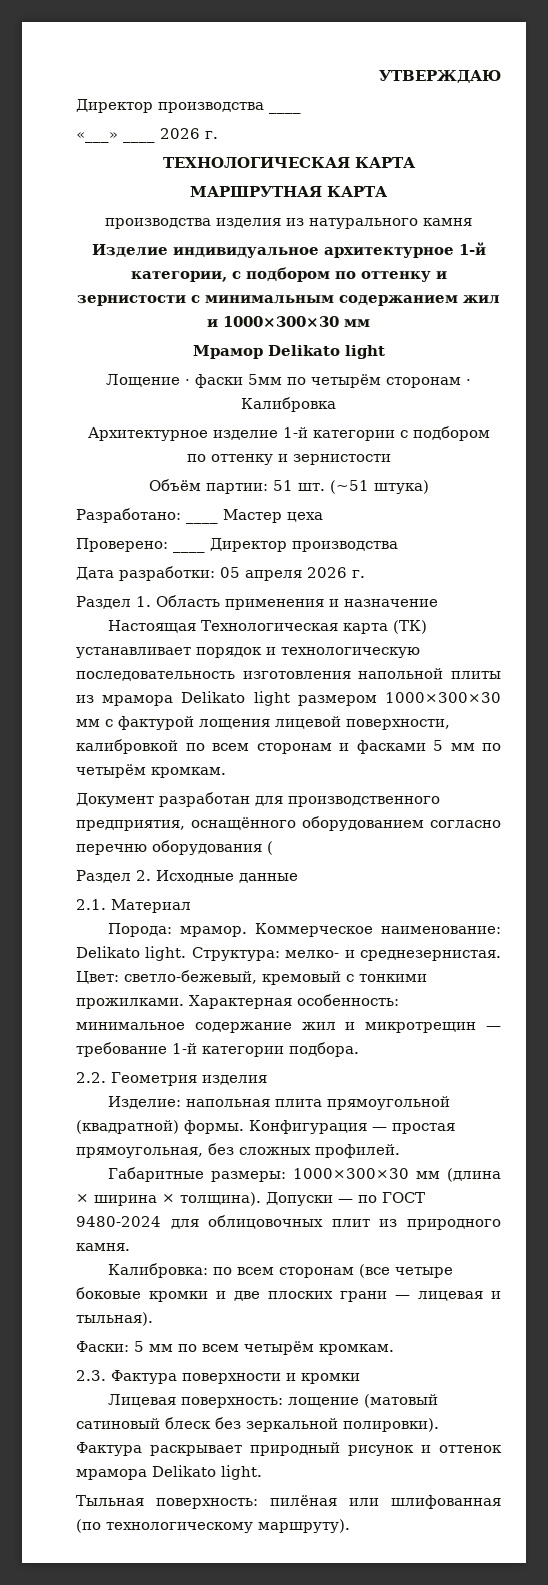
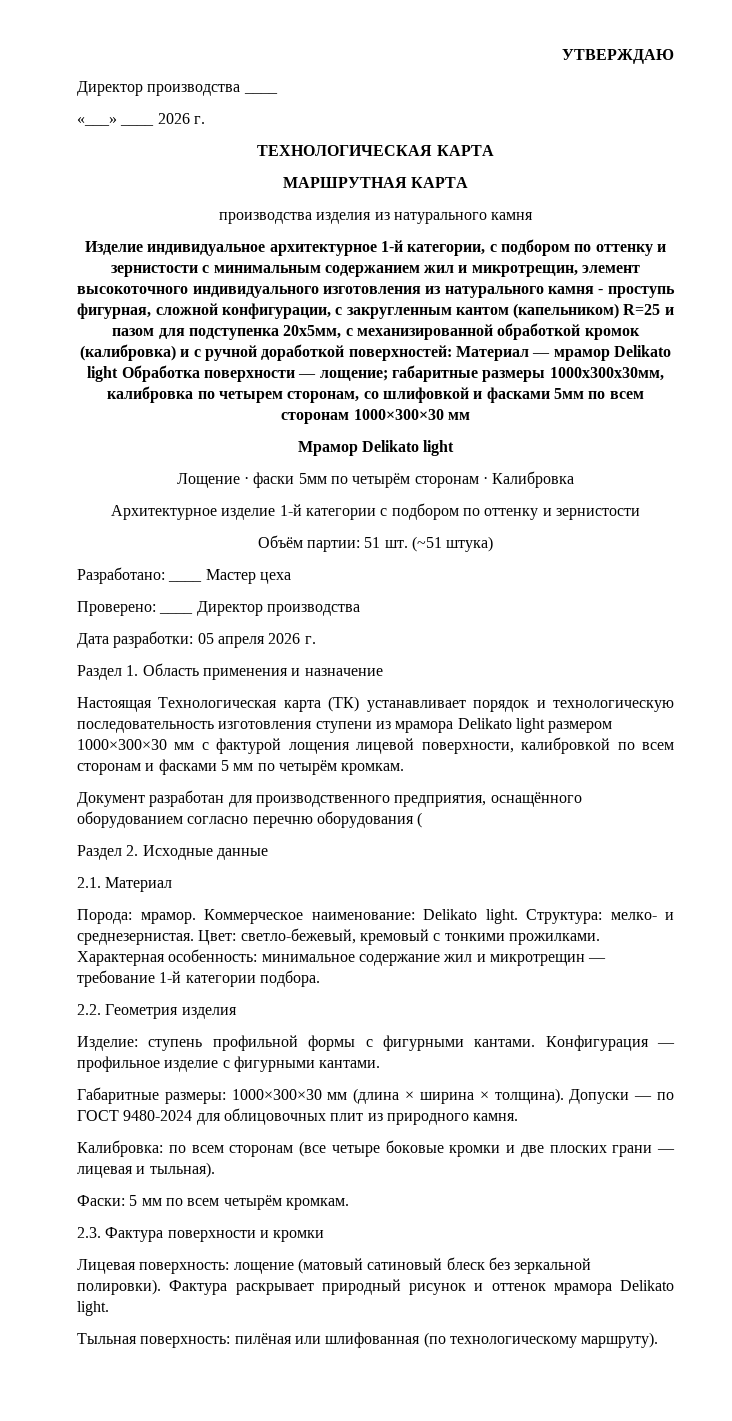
- Изделие индивидуальное архитектурное 1-й категории, с подбором по оттенку и зернистости с минимальным содержанием жил и 1000×300×30 мм
+ Изделие индивидуальное архитектурное 1-й категории, с подбором по оттенку и зернистости с минимальным содержанием жил и микротрещин, элемент высокоточного индивидуального изготовления из натурального камня - проступь фигурная, сложной конфигурации, с закругленным кантом (капельником) R=25 и пазом для подступенка 20х5мм, с механизированной обработкой кромок (калибровка) и с ручной доработкой поверхностей: Материал — мрамор Delikato light Обработка поверхности — лощение; габаритные размеры 1000х300х30мм, калибровка по четырем сторонам, со шлифовкой и фасками 5мм по всем сторонам 1000×300×30 мм
- Настоящая Технологическая карта (ТК) устанавливает порядок и технологическую последовательность изготовления напольной плиты из мрамора Delikato light размером 1000×300×30 мм с фактурой лощения лицевой поверхности, калибровкой по всем сторонам и фасками 5 мм по четырём кромкам.
+ Настоящая Технологическая карта (ТК) устанавливает порядок и технологическую последовательность изготовления ступени из мрамора Delikato light размером 1000×300×30 мм с фактурой лощения лицевой поверхности, калибровкой по всем сторонам и фасками 5 мм по четырём кромкам.
- Изделие: напольная плита прямоугольной (квадратной) формы. Конфигурация — простая прямоугольная, без сложных профилей.
+ Изделие: ступень профильной формы с фигурными кантами. Конфигурация — профильное изделие с фигурными кантами.

